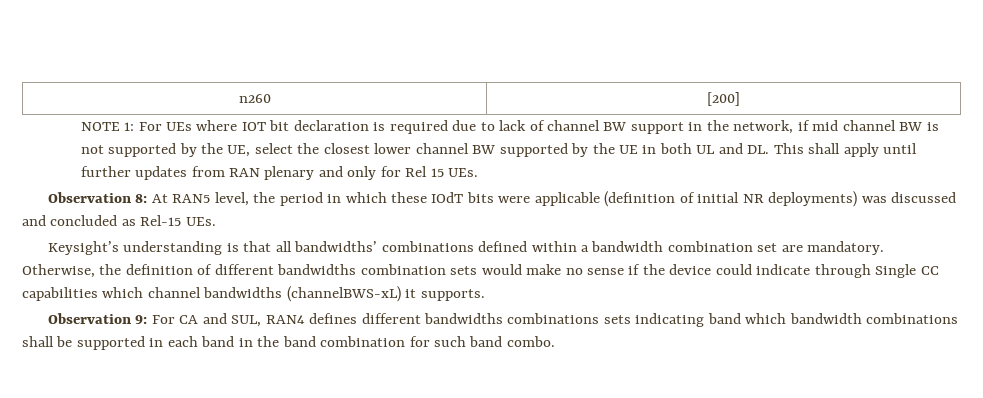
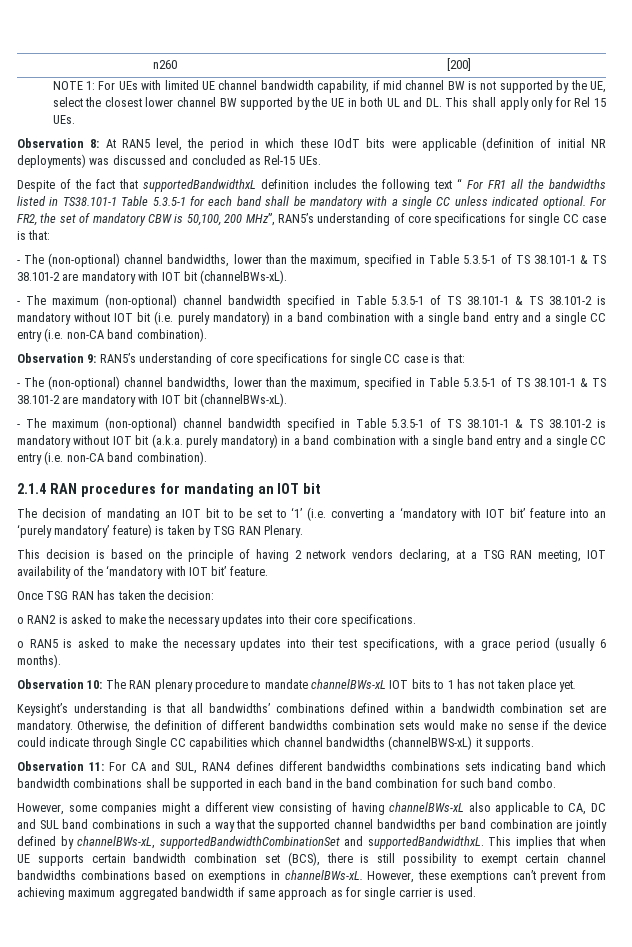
- NOTE 1: For UEs where IOT bit declaration is required due to lack of channel BW support in the network, if mid channel BW is not supported by the UE, select the closest lower channel BW supported by the UE in both UL and DL. This shall apply until further updates from RAN plenary and only for Rel 15 UEs.
+ NOTE 1: For UEs with limited UE channel bandwidth capability, if mid channel BW is not supported by the UE, select the closest lower channel BW supported by the UE in both UL and DL. This shall apply only for Rel 15 UEs.
+ Despite of the fact that supportedBandwidthxL definition includes the following text “ For FR1 all the bandwidths listed in TS38.101-1 Table 5.3.5-1 for each band shall be mandatory with a single CC unless indicated optional. For FR2, the set of mandatory CBW is 50,100, 200 MHz”, RAN5’s understanding of core specifications for single CC case is that:
+ - The (non-optional) channel bandwidths, lower than the maximum, specified in Table 5.3.5-1 of TS 38.101-1 & TS 38.101-2 are mandatory with IOT bit (channelBWs-xL).
+ - The maximum (non-optional) channel bandwidth specified in Table 5.3.5-1 of TS 38.101-1 & TS 38.101-2 is mandatory without IOT bit (i.e. purely mandatory) in a band combination with a single band entry and a single CC entry (i.e. non-CA band combination).
+ Observation 9: RAN5’s understanding of core specifications for single CC case is that:
+ - The (non-optional) channel bandwidths, lower than the maximum, specified in Table 5.3.5-1 of TS 38.101-1 & TS 38.101-2 are mandatory with IOT bit (channelBWs-xL).
+ - The maximum (non-optional) channel bandwidth specified in Table 5.3.5-1 of TS 38.101-1 & TS 38.101-2 is mandatory without IOT bit (a.k.a. purely mandatory) in a band combination with a single band entry and a single CC entry (i.e. non-CA band combination).
+ 2.1.4 RAN procedures for mandating an IOT bit
+ The decision of mandating an IOT bit to be set to ‘1’ (i.e. converting a ‘mandatory with IOT bit’ feature into an ‘purely mandatory’ feature) is taken by TSG RAN Plenary.
+ This decision is based on the principle of having 2 network vendors declaring, at a TSG RAN meeting, IOT availability of the ‘mandatory with IOT bit’ feature.
+ Once TSG RAN has taken the decision:
+ o RAN2 is asked to make the necessary updates into their core specifications.
+ o RAN5 is asked to make the necessary updates into their test specifications, with a grace period (usually 6 months).
+ Observation 10: The RAN plenary procedure to mandate channelBWs-xL IOT bits to 1 has not taken place yet.
- Observation 9: For CA and SUL, RAN4 defines different bandwidths combinations sets indicating band which bandwidth combinations shall be supported in each band in the band combination for such band combo.
+ Observation 11: For CA and SUL, RAN4 defines different bandwidths combinations sets indicating band which bandwidth combinations shall be supported in each band in the band combination for such band combo.
+ However, some companies might a different view consisting of having channelBWs-xL also applicable to CA, DC and SUL band combinations in such a way that the supported channel bandwidths per band combination are jointly defined by channelBWs-xL, supportedBandwidthCombinationSet and supportedBandwidthxL. This implies that when UE supports certain bandwidth combination set (BCS), there is still possibility to exempt certain channel bandwidths combinations based on exemptions in channelBWs-xL. However, these exemptions can’t prevent from achieving maximum aggregated bandwidth if same approach as for single carrier is used.

